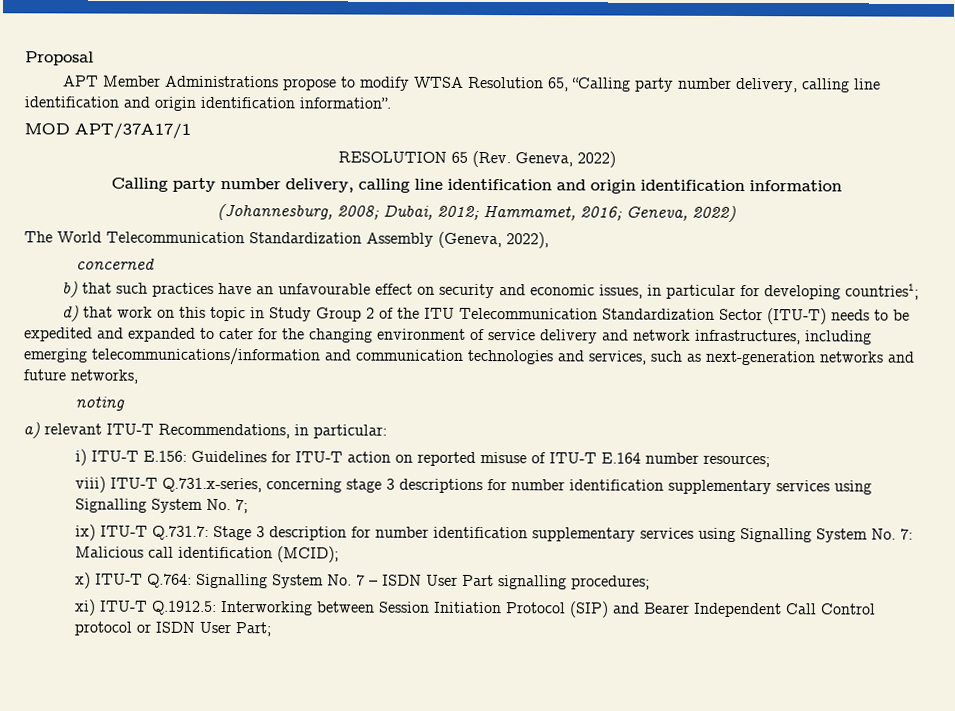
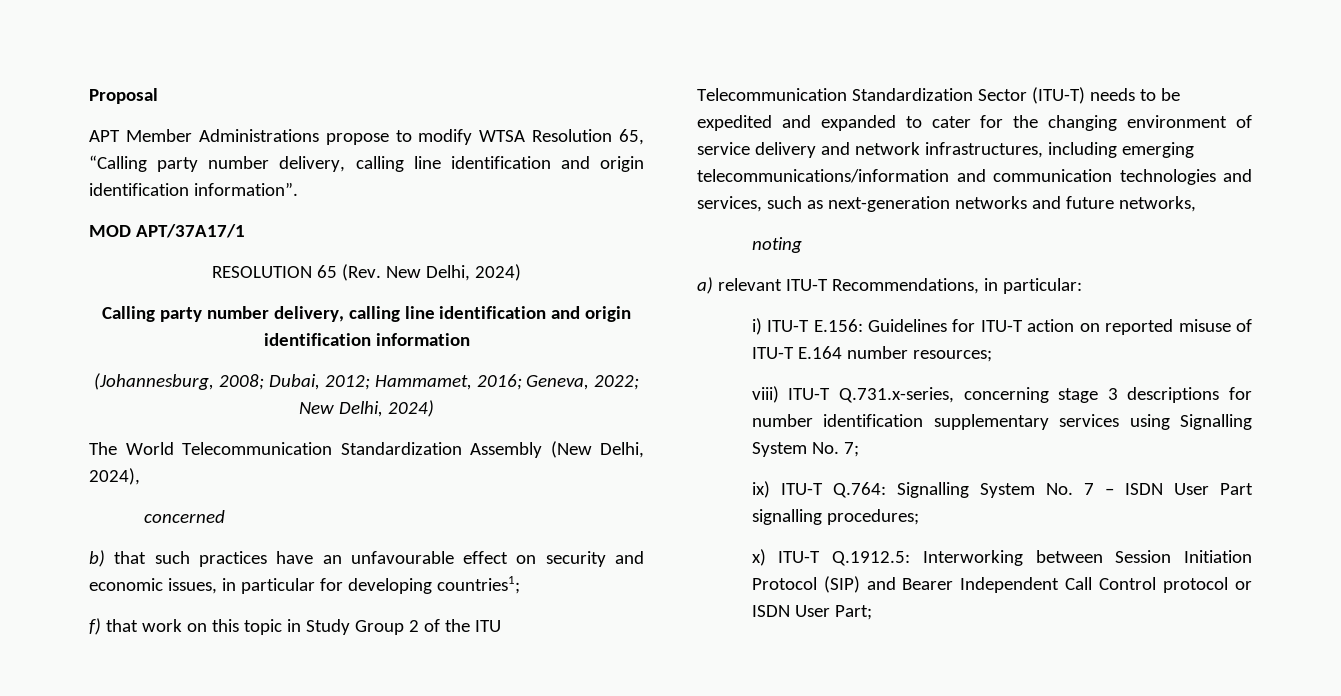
- RESOLUTION 65 (Rev. Geneva, 2022)
+ RESOLUTION 65 (Rev. New Delhi, 2024)
- (Johannesburg, 2008; Dubai, 2012; Hammamet, 2016; Geneva, 2022)
+ (Johannesburg, 2008; Dubai, 2012; Hammamet, 2016; Geneva, 2022; New Delhi, 2024)
- The World Telecommunication Standardization Assembly (Geneva, 2022),
+ The World Telecommunication Standardization Assembly (New Delhi, 2024),
- d) that work on this topic in Study Group 2 of the ITU Telecommunication Standardization Sector (ITU-T) needs to be expedited and expanded to cater for the changing environment of service delivery and network infrastructures, including emerging telecommunications/information and communication technologies and services, such as next-generation networks and future networks,
+ f) that work on this topic in Study Group 2 of the ITU Telecommunication Standardization Sector (ITU-T) needs to be expedited and expanded to cater for the changing environment of service delivery and network infrastructures, including emerging telecommunications/information and communication technologies and services, such as next-generation networks and future networks,
- ix) ITU-T Q.731.7: Stage 3 description for number identification supplementary services using Signalling System No. 7: Malicious call identification (MCID);
- x) ITU-T Q.764: Signalling System No. 7 – ISDN User Part signalling procedures;
+ ix) ITU-T Q.764: Signalling System No. 7 – ISDN User Part signalling procedures;
- xi) ITU-T Q.1912.5: Interworking between Session Initiation Protocol (SIP) and Bearer Independent Call Control protocol or ISDN User Part;
+ x) ITU-T Q.1912.5: Interworking between Session Initiation Protocol (SIP) and Bearer Independent Call Control protocol or ISDN User Part;

